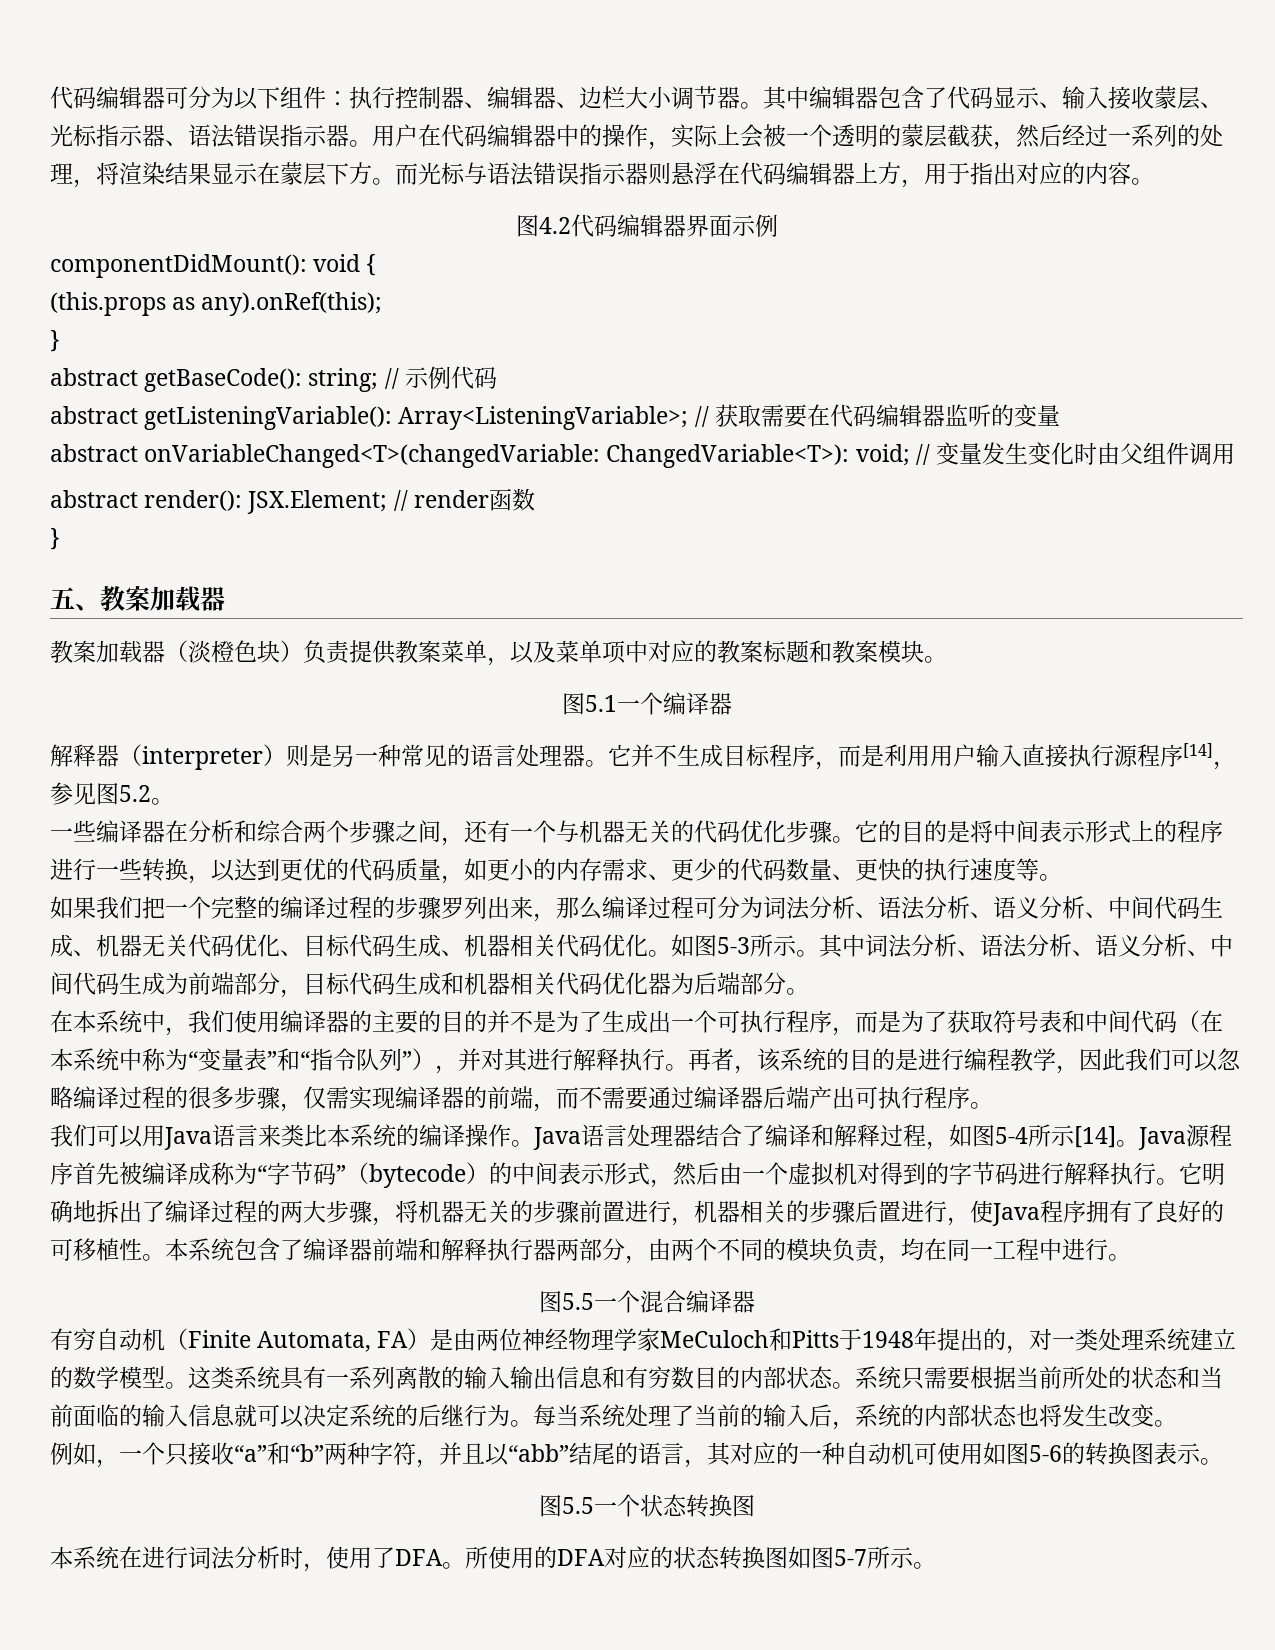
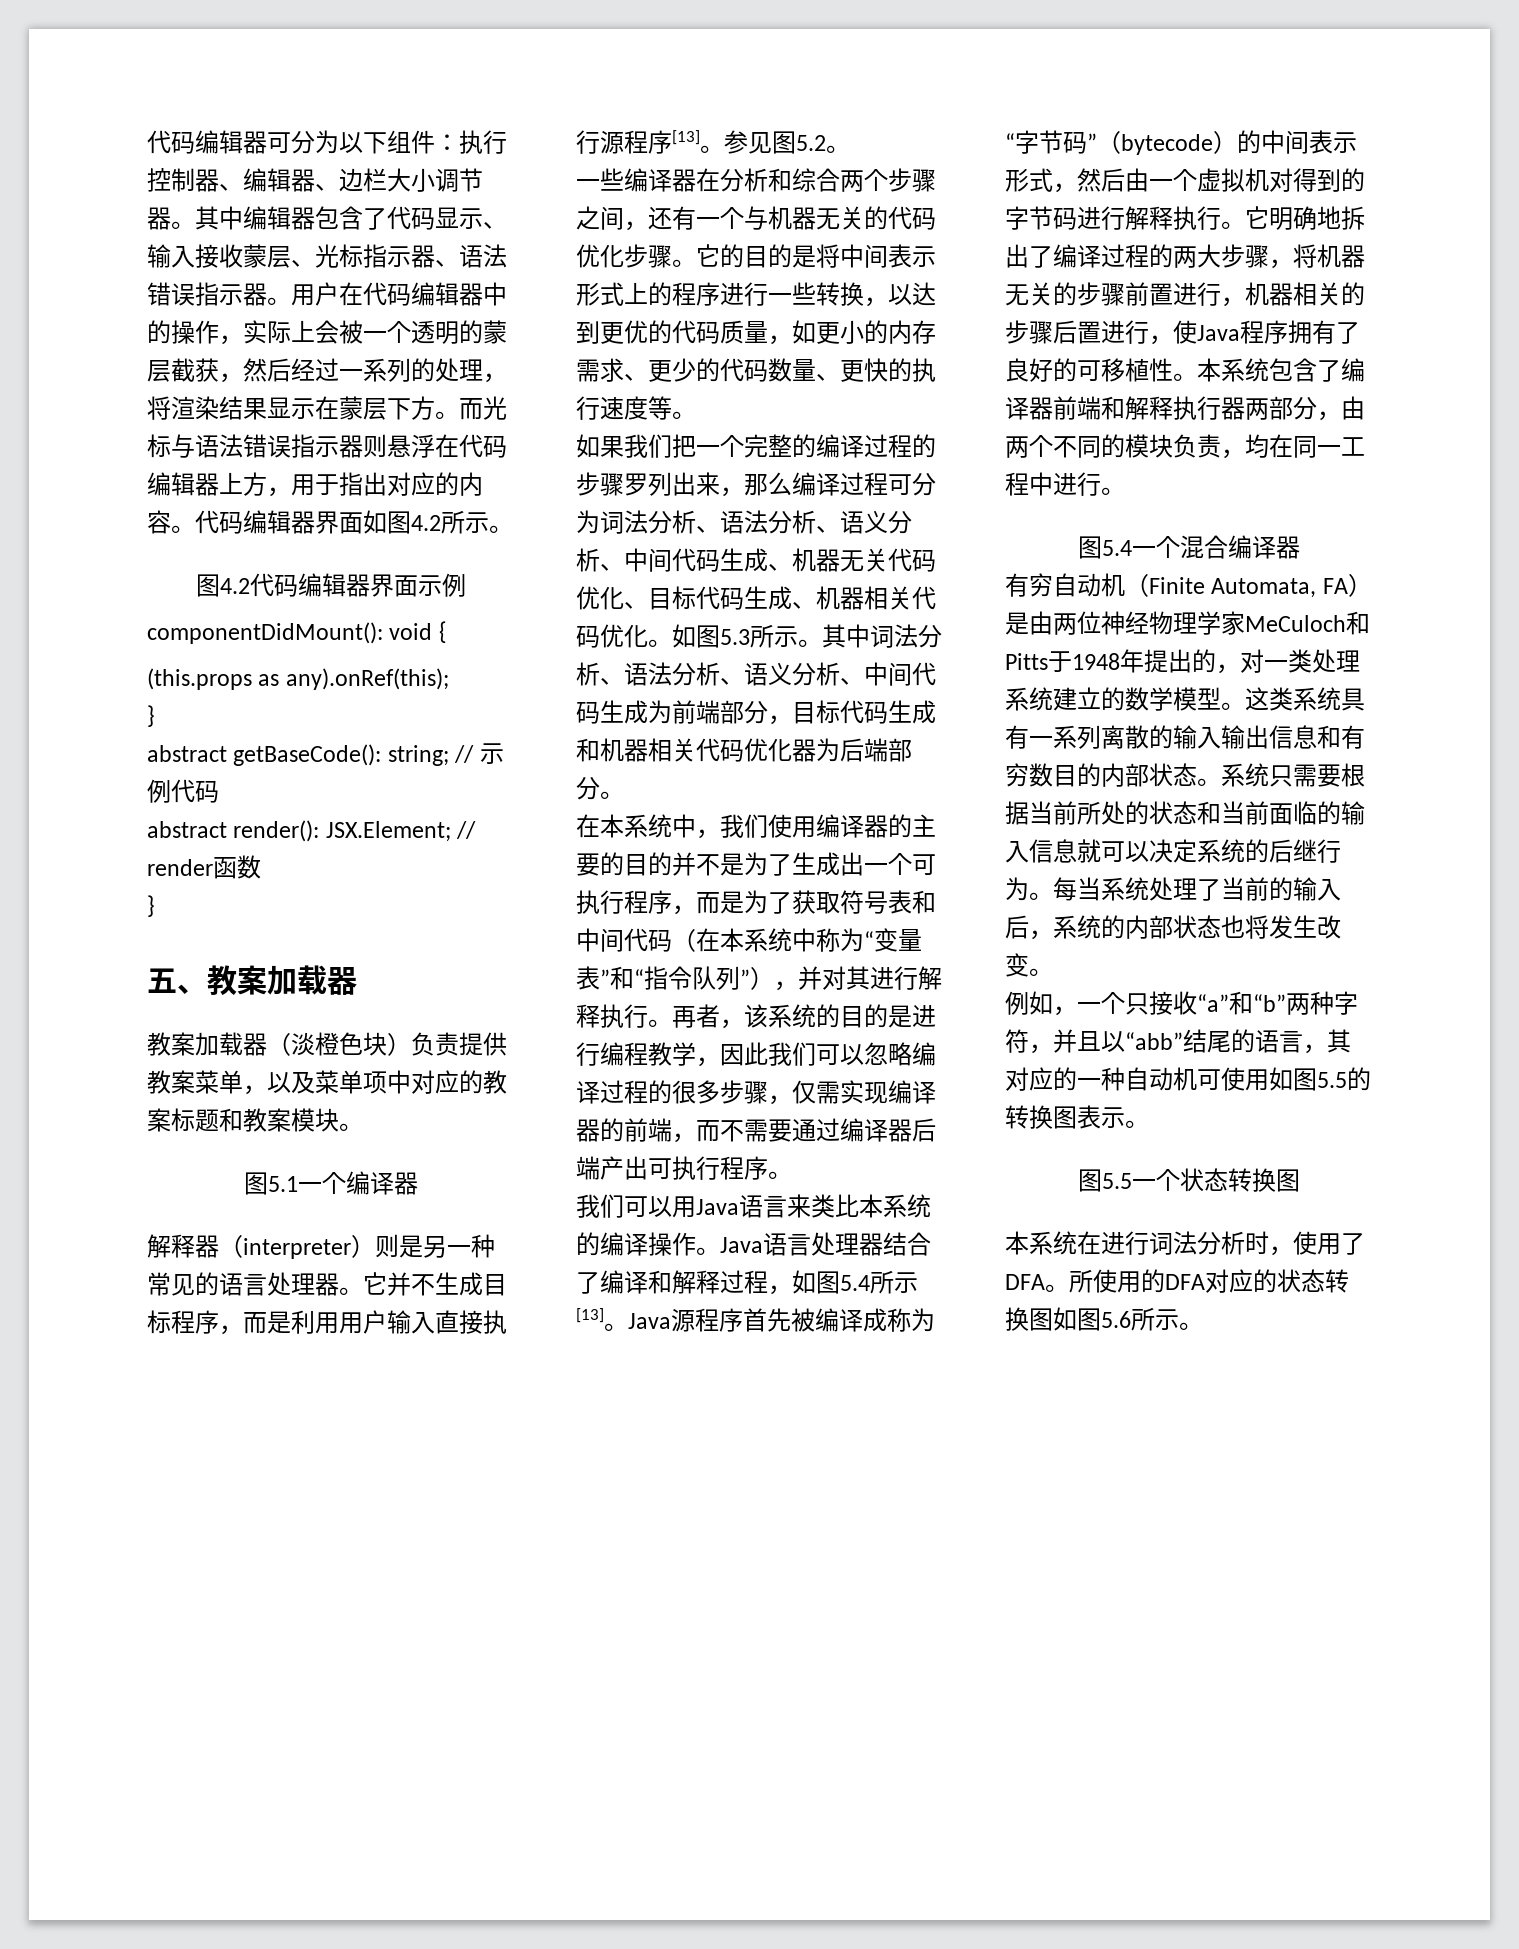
+ 代码编辑器界面如图4.2所示。
- abstract getListeningVariable(): Array<ListeningVariable>; // 获取需要在代码编辑器监听的变量
- abstract onVariableChanged<T>(changedVariable: ChangedVariable<T>): void; // 变量发生变化时由父组件调用
- 它并不生成目标程序，而是利用用户输入直接执行源程序[14]，参见图5.2。
+ 它并不生成目标程序，而是利用用户输入直接执行源程序[13]。参见图5.2。
- 如图5-3所示。
+ 如图5.3所示。
- Java语言处理器结合了编译和解释过程，如图5-4所示[14]。
+ Java语言处理器结合了编译和解释过程，如图5.4所示[13]。
- 图5.5一个混合编译器
+ 图5.4一个混合编译器
- 例如，一个只接收“a”和“b”两种字符，并且以“abb”结尾的语言，其对应的一种自动机可使用如图5-6的转换图表示。
+ 例如，一个只接收“a”和“b”两种字符，并且以“abb”结尾的语言，其对应的一种自动机可使用如图5.5的转换图表示。
- 所使用的DFA对应的状态转换图如图5-7所示。
+ 所使用的DFA对应的状态转换图如图5.6所示。

